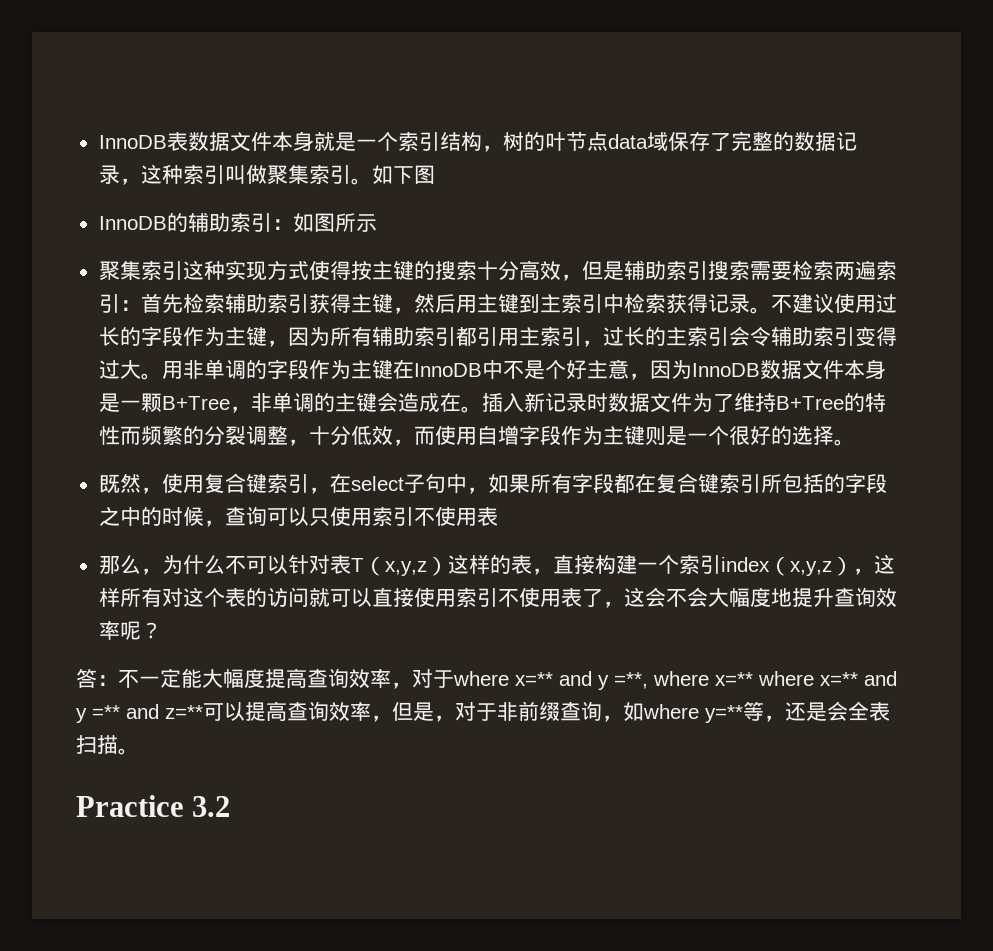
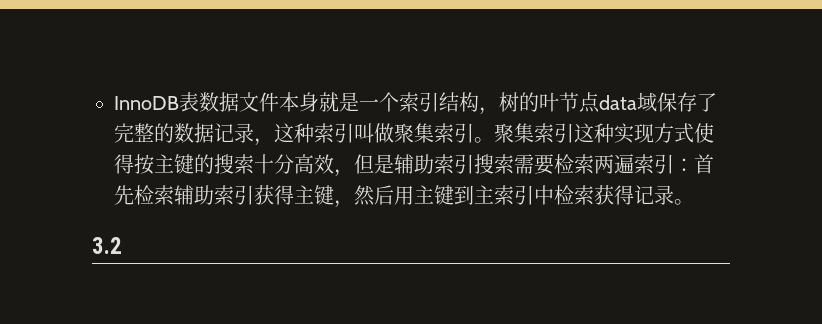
- InnoDB表数据文件本身就是一个索引结构，树的叶节点data域保存了完整的数据记录，这种索引叫做聚集索引。如下图
- InnoDB的辅助索引：如图所示
- 聚集索引这种实现方式使得按主键的搜索十分高效，但是辅助索引搜索需要检索两遍索引：首先检索辅助索引获得主键，然后用主键到主索引中检索获得记录。不建议使用过长的字段作为主键，因为所有辅助索引都引用主索引，过长的主索引会令辅助索引变得过大。用非单调的字段作为主键在InnoDB中不是个好主意，因为InnoDB数据文件本身是一颗B+Tree，非单调的主键会造成在。插入新记录时数据文件为了维持B+Tree的特性而频繁的分裂调整，十分低效，而使用自增字段作为主键则是一个很好的选择。
- 既然，使用复合键索引，在select子句中，如果所有字段都在复合键索引所包括的字段之中的时候，查询可以只使用索引不使用表
- 那么，为什么不可以针对表T（x,y,z）这样的表，直接构建一个索引index（x,y,z），这样所有对这个表的访问就可以直接使用索引不使用表了，这会不会大幅度地提升查询效率呢？
- 答：不一定能大幅度提高查询效率，对于where x=** and y =**, where x=** where x=** and y =** and z=**可以提高查询效率，但是，对于非前缀查询，如where y=**等，还是会全表扫描。
- Practice 3.2
+ InnoDB表数据文件本身就是一个索引结构，树的叶节点data域保存了完整的数据记录，这种索引叫做聚集索引。聚集索引这种实现方式使得按主键的搜索十分高效，但是辅助索引搜索需要检索两遍索引：首先检索辅助索引获得主键，然后用主键到主索引中检索获得记录。
+ 3.2

